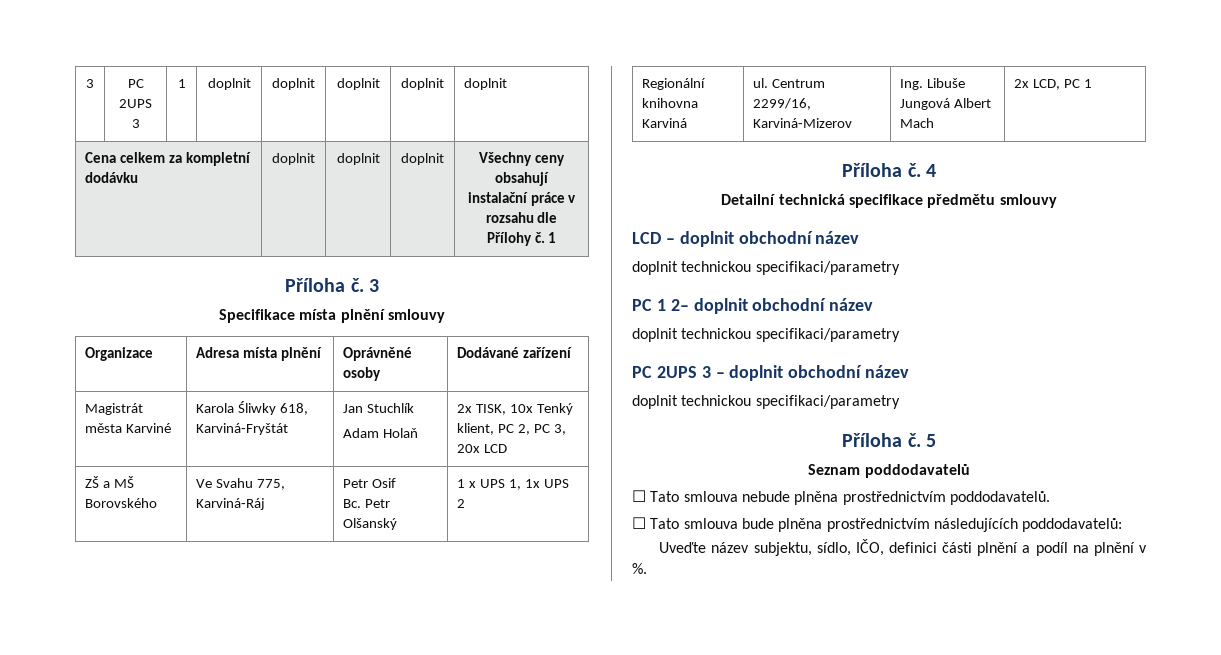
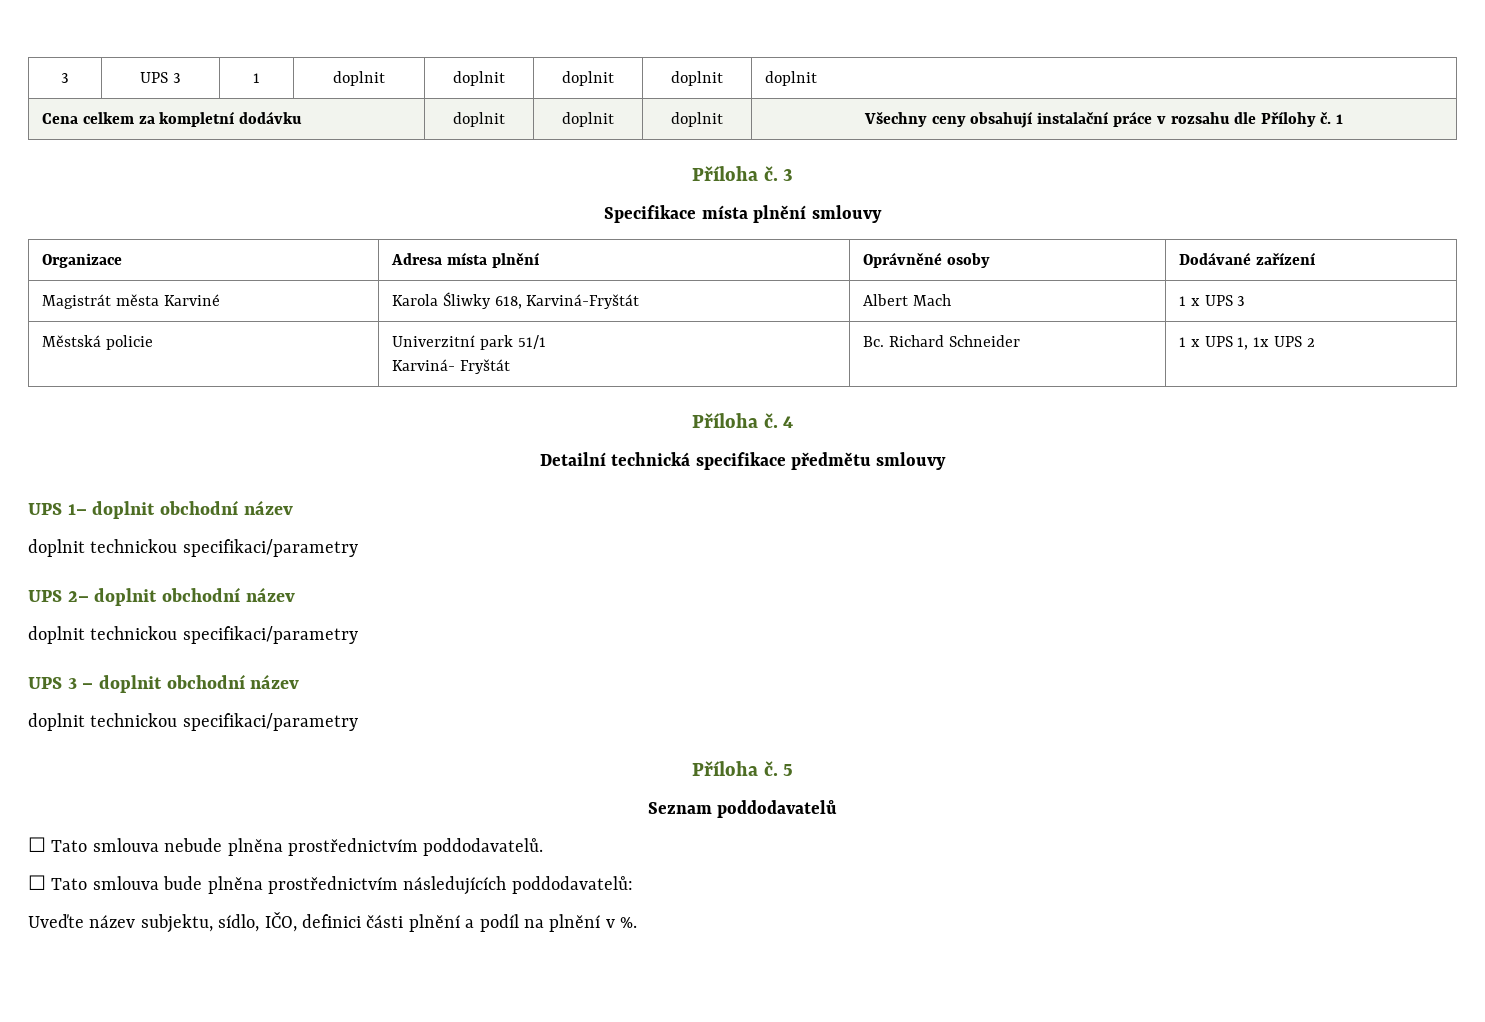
- 3 | PC 2UPS 3 | 1 | doplnit | doplnit | doplnit | doplnit | doplnit
+ 3 | UPS 3 | 1 | doplnit | doplnit | doplnit | doplnit | doplnit
- Magistrát města Karviné | Karola Śliwky 618, Karviná‐Fryštát | Jan Stuchlík
- Adam Holaň | 2x TISK, 10x Tenký klient, PC 2, PC 3, 20x LCD
- ZŠ a MŠ Borovského | Ve Svahu 775, Karviná‐Ráj | Petr Osif
- Bc. Petr Olšanský | 1 x UPS 1, 1x UPS 2
+ Magistrát města Karviné | Karola Śliwky 618, Karviná‐Fryštát | Albert Mach | 1 x UPS 3
+ Městská policie | Univerzitní park 51/1
+ Karviná- Fryštát | Bc. Richard Schneider | 1 x UPS 1, 1x UPS 2
- Regionální knihovna Karviná | ul. Centrum 2299/16, Karviná‐Mizerov | Ing. Libuše Jungová Albert Mach | 2x LCD, PC 1
- LCD – doplnit obchodní název
+ UPS 1– doplnit obchodní název
  doplnit technickou specifikaci/parametry
- PC 1 2– doplnit obchodní název
+ UPS 2– doplnit obchodní název
- PC 2UPS 3 – doplnit obchodní název
+ UPS 3 – doplnit obchodní název

